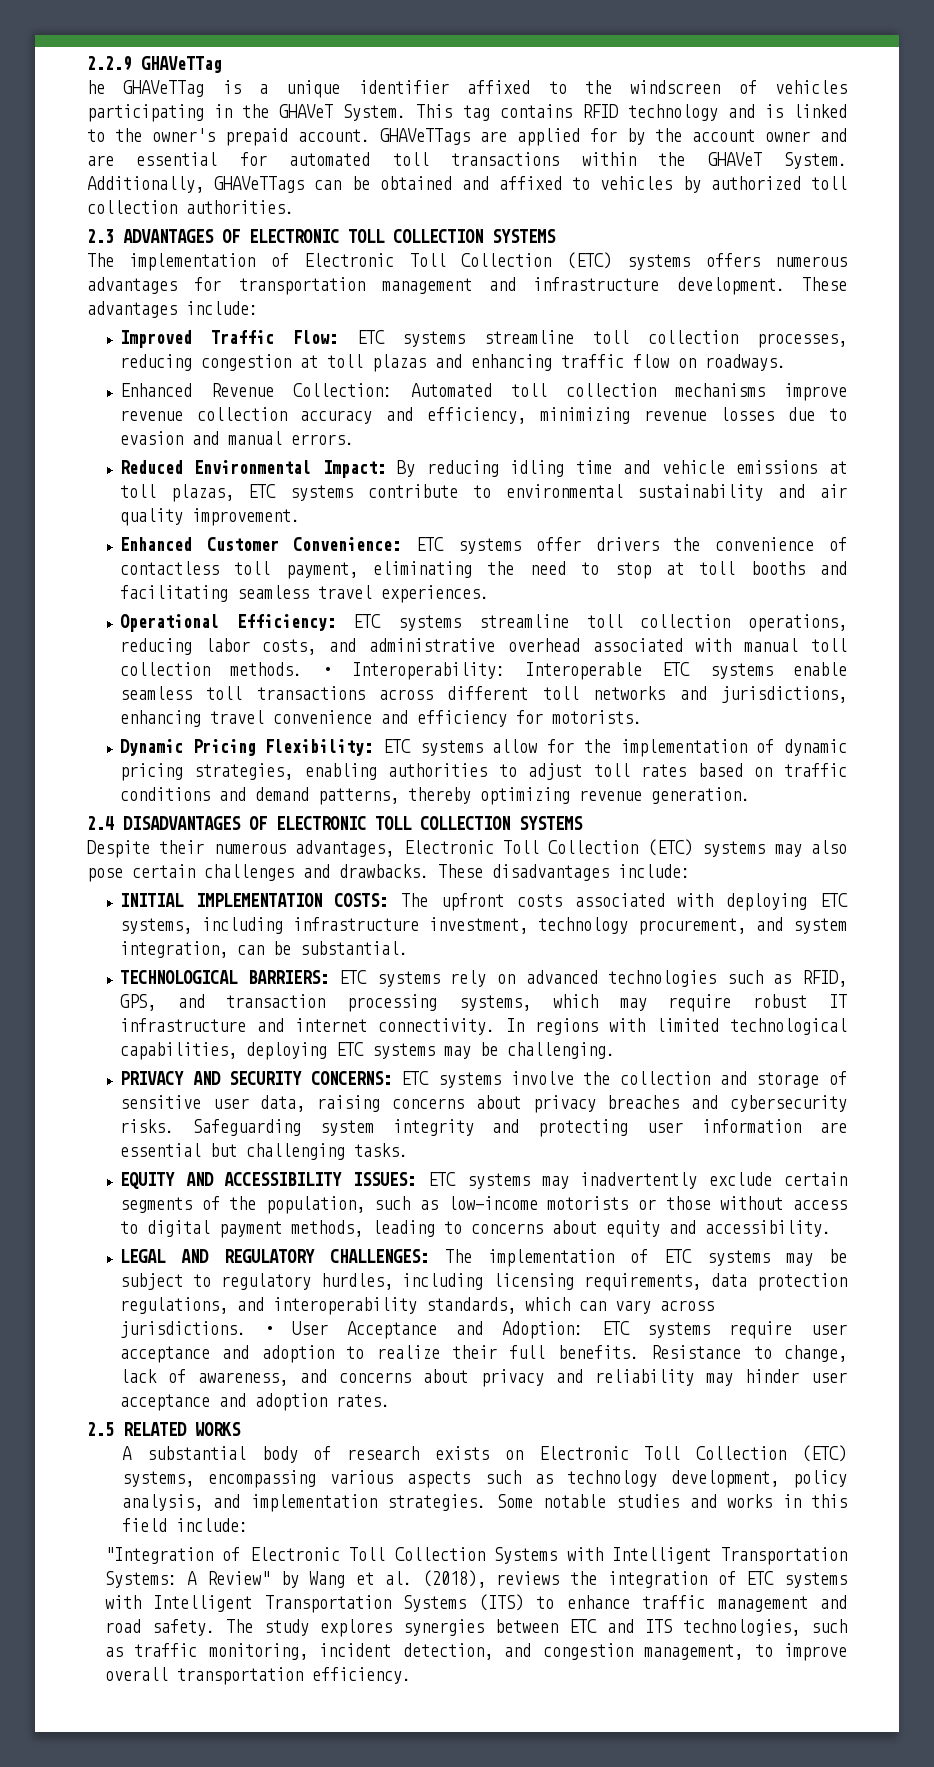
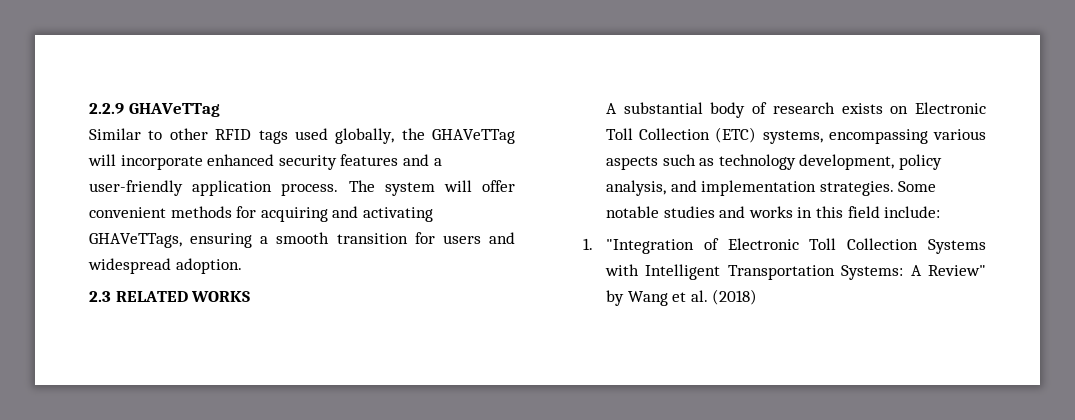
- he GHAVeTTag is a unique identifier affixed to the windscreen of vehicles participating in the GHAVeT System. This tag contains RFID technology and is linked to the owner's prepaid account. GHAVeTTags are applied for by the account owner and are essential for automated toll transactions within the GHAVeT System. Additionally, GHAVeTTags can be obtained and affixed to vehicles by authorized toll collection authorities.
- 2.3 ADVANTAGES OF ELECTRONIC TOLL COLLECTION SYSTEMS
- The implementation of Electronic Toll Collection (ETC) systems offers numerous advantages for transportation management and infrastructure development. These advantages include:
- Improved Traffic Flow: ETC systems streamline toll collection processes, reducing congestion at toll plazas and enhancing traffic flow on roadways.
- Enhanced Revenue Collection: Automated toll collection mechanisms improve revenue collection accuracy and efficiency, minimizing revenue losses due to evasion and manual errors.
- Reduced Environmental Impact: By reducing idling time and vehicle emissions at toll plazas, ETC systems contribute to environmental sustainability and air quality improvement.
- Enhanced Customer Convenience: ETC systems offer drivers the convenience of contactless toll payment, eliminating the need to stop at toll booths and facilitating seamless travel experiences.
- Operational Efficiency: ETC systems streamline toll collection operations, reducing labor costs, and administrative overhead associated with manual toll collection methods. • Interoperability: Interoperable ETC systems enable seamless toll transactions across different toll networks and jurisdictions, enhancing travel convenience and efficiency for motorists.
- Dynamic Pricing Flexibility: ETC systems allow for the implementation of dynamic pricing strategies, enabling authorities to adjust toll rates based on traffic conditions and demand patterns, thereby optimizing revenue generation.
- 2.4 DISADVANTAGES OF ELECTRONIC TOLL COLLECTION SYSTEMS
- Despite their numerous advantages, Electronic Toll Collection (ETC) systems may also pose certain challenges and drawbacks. These disadvantages include:
- INITIAL IMPLEMENTATION COSTS: The upfront costs associated with deploying ETC systems, including infrastructure investment, technology procurement, and system integration, can be substantial.
- TECHNOLOGICAL BARRIERS: ETC systems rely on advanced technologies such as RFID, GPS, and transaction processing systems, which may require robust IT infrastructure and internet connectivity. In regions with limited technological capabilities, deploying ETC systems may be challenging.
- PRIVACY AND SECURITY CONCERNS: ETC systems involve the collection and storage of sensitive user data, raising concerns about privacy breaches and cybersecurity risks. Safeguarding system integrity and protecting user information are essential but challenging tasks.
- EQUITY AND ACCESSIBILITY ISSUES: ETC systems may inadvertently exclude certain segments of the population, such as low-income motorists or those without access to digital payment methods, leading to concerns about equity and accessibility.
- LEGAL AND REGULATORY CHALLENGES: The implementation of ETC systems may be subject to regulatory hurdles, including licensing requirements, data protection regulations, and interoperability standards, which can vary across jurisdictions. • User Acceptance and Adoption: ETC systems require user acceptance and adoption to realize their full benefits. Resistance to change, lack of awareness, and concerns about privacy and reliability may hinder user acceptance and adoption rates.
- 2.5 RELATED WORKS
+ Similar to other RFID tags used globally, the GHAVeTTag will incorporate enhanced security features and a user-friendly application process. The system will offer convenient methods for acquiring and activating GHAVeTTags, ensuring a smooth transition for users and widespread adoption.
+ 2.3 RELATED WORKS
- "Integration of Electronic Toll Collection Systems with Intelligent Transportation Systems: A Review" by Wang et al. (2018), reviews the integration of ETC systems with Intelligent Transportation Systems (ITS) to enhance traffic management and road safety. The study explores synergies between ETC and ITS technologies, such as traffic monitoring, incident detection, and congestion management, to improve overall transportation efficiency.
+ 1. "Integration of Electronic Toll Collection Systems with Intelligent Transportation Systems: A Review" by Wang et al. (2018)

